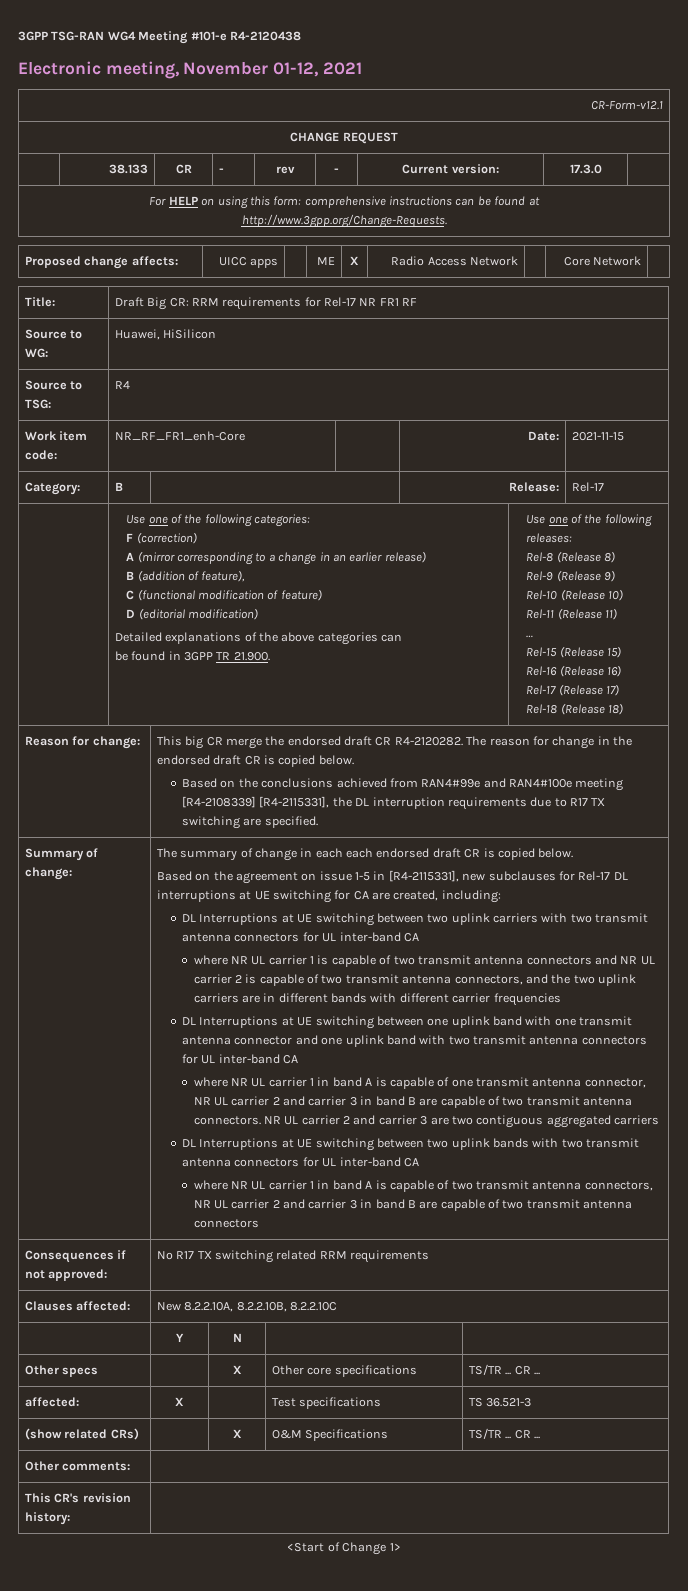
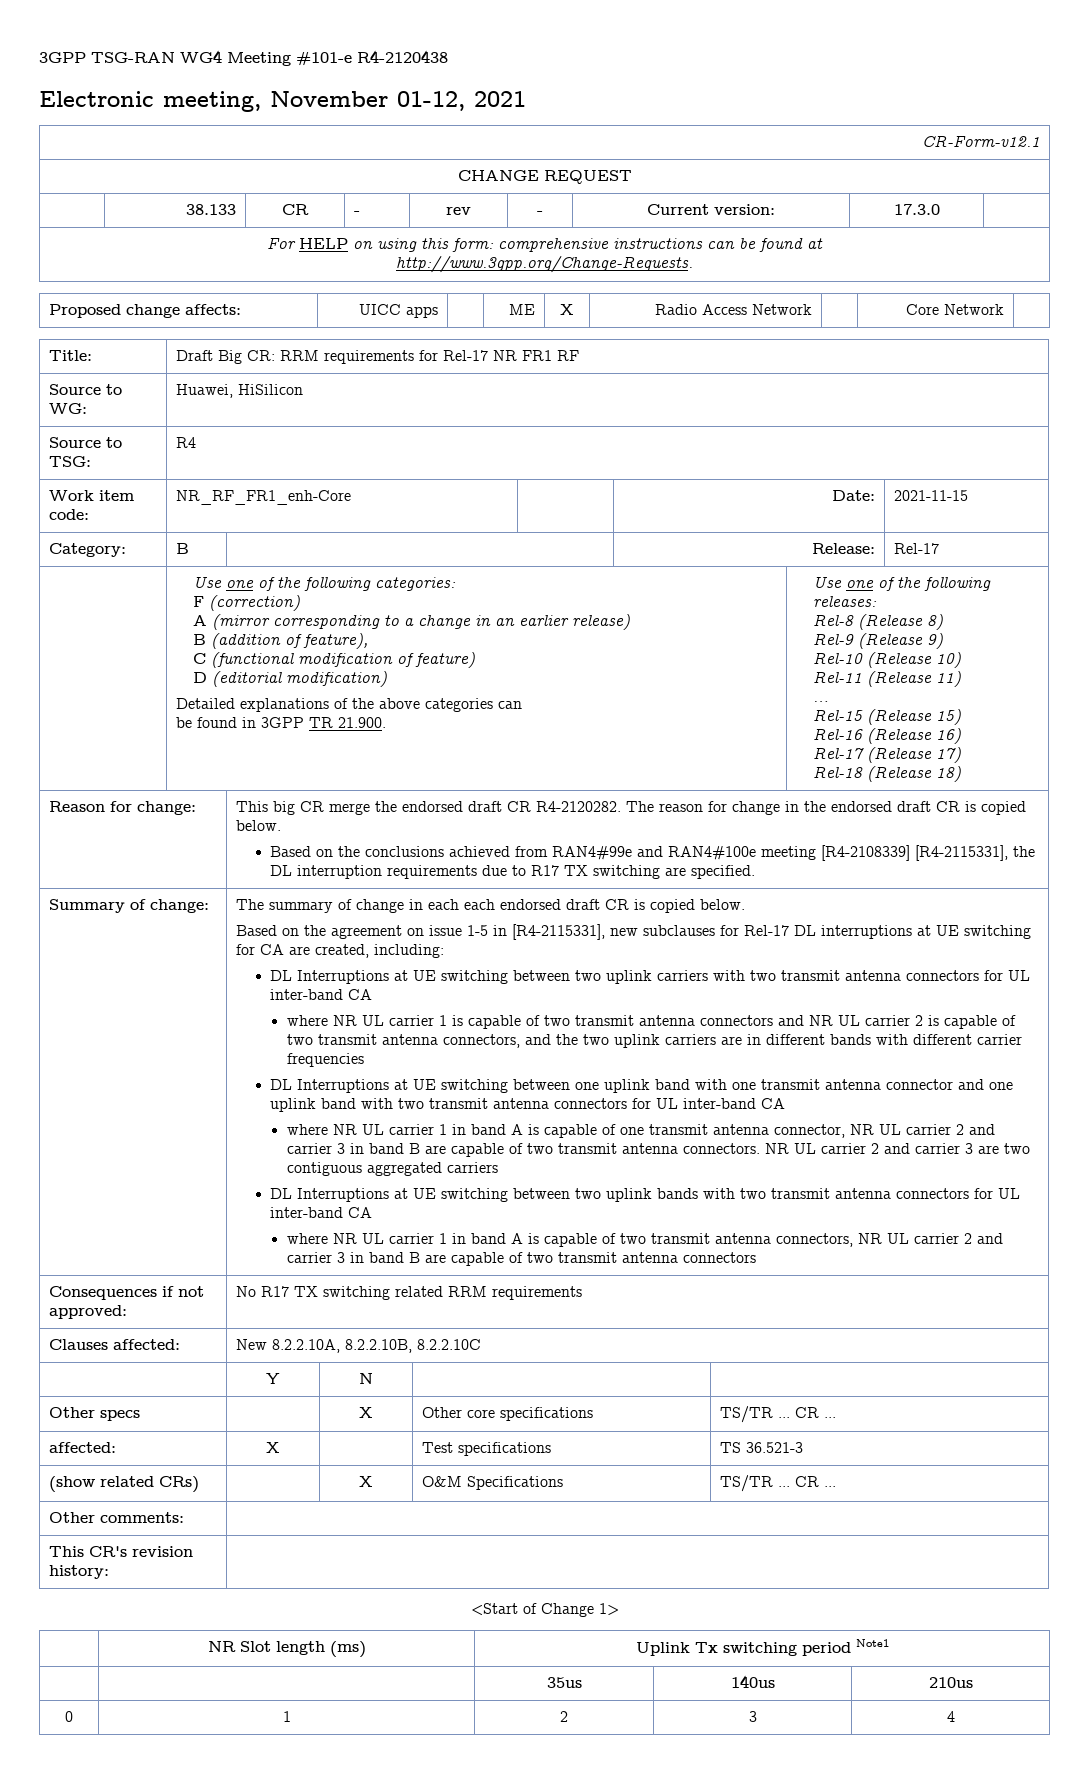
+ | NR Slot length (ms) | Uplink Tx switching period Note1
+ | | 35us | 140us | 210us
+ 0 | 1 | 2 | 3 | 4

